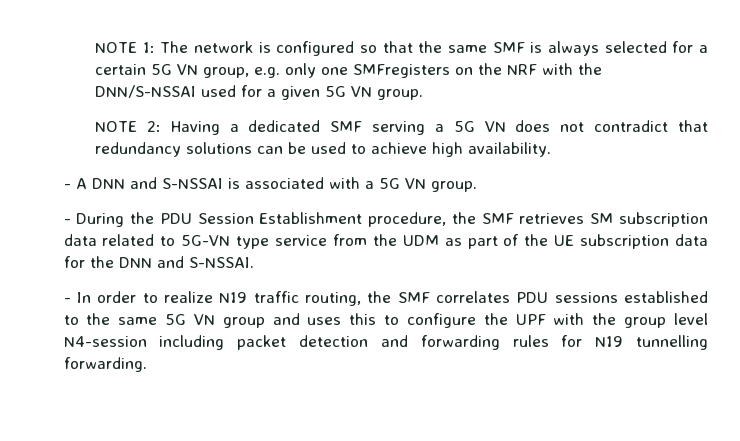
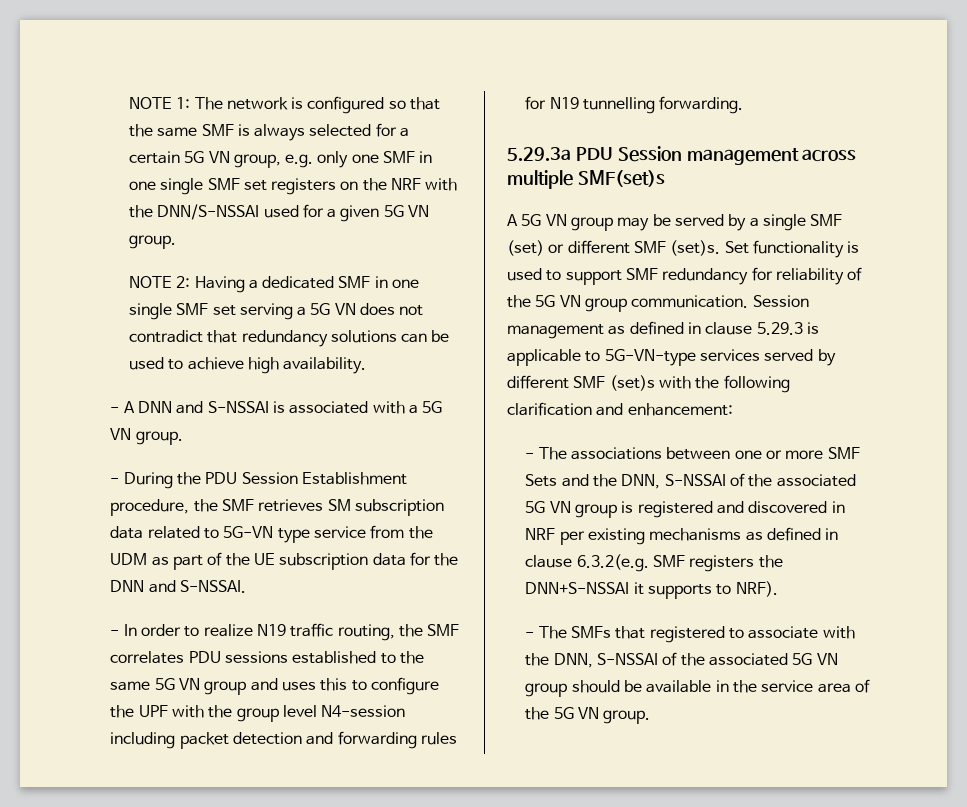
- NOTE 1: The network is configured so that the same SMF is always selected for a certain 5G VN group, e.g. only one SMFregisters on the NRF with the DNN/S-NSSAI used for a given 5G VN group.
+ NOTE 1: The network is configured so that the same SMF is always selected for a certain 5G VN group, e.g. only one SMF in one single SMF set registers on the NRF with the DNN/S-NSSAI used for a given 5G VN group.
- NOTE 2: Having a dedicated SMF serving a 5G VN does not contradict that redundancy solutions can be used to achieve high availability.
+ NOTE 2: Having a dedicated SMF in one single SMF set serving a 5G VN does not contradict that redundancy solutions can be used to achieve high availability.
+ 5.29.3a PDU Session management across multiple SMF(set)s
+ A 5G VN group may be served by a single SMF (set) or different SMF (set)s. Set functionality is used to support SMF redundancy for reliability of the 5G VN group communication. Session management as defined in clause 5.29.3 is applicable to 5G-VN-type services served by different SMF (set)s with the following clarification and enhancement:
+ - The associations between one or more SMF Sets and the DNN, S-NSSAI of the associated 5G VN group is registered and discovered in NRF per existing mechanisms as defined in clause 6.3.2(e.g. SMF registers the DNN+S-NSSAI it supports to NRF).
+ - The SMFs that registered to associate with the DNN, S-NSSAI of the associated 5G VN group should be available in the service area of the 5G VN group.

